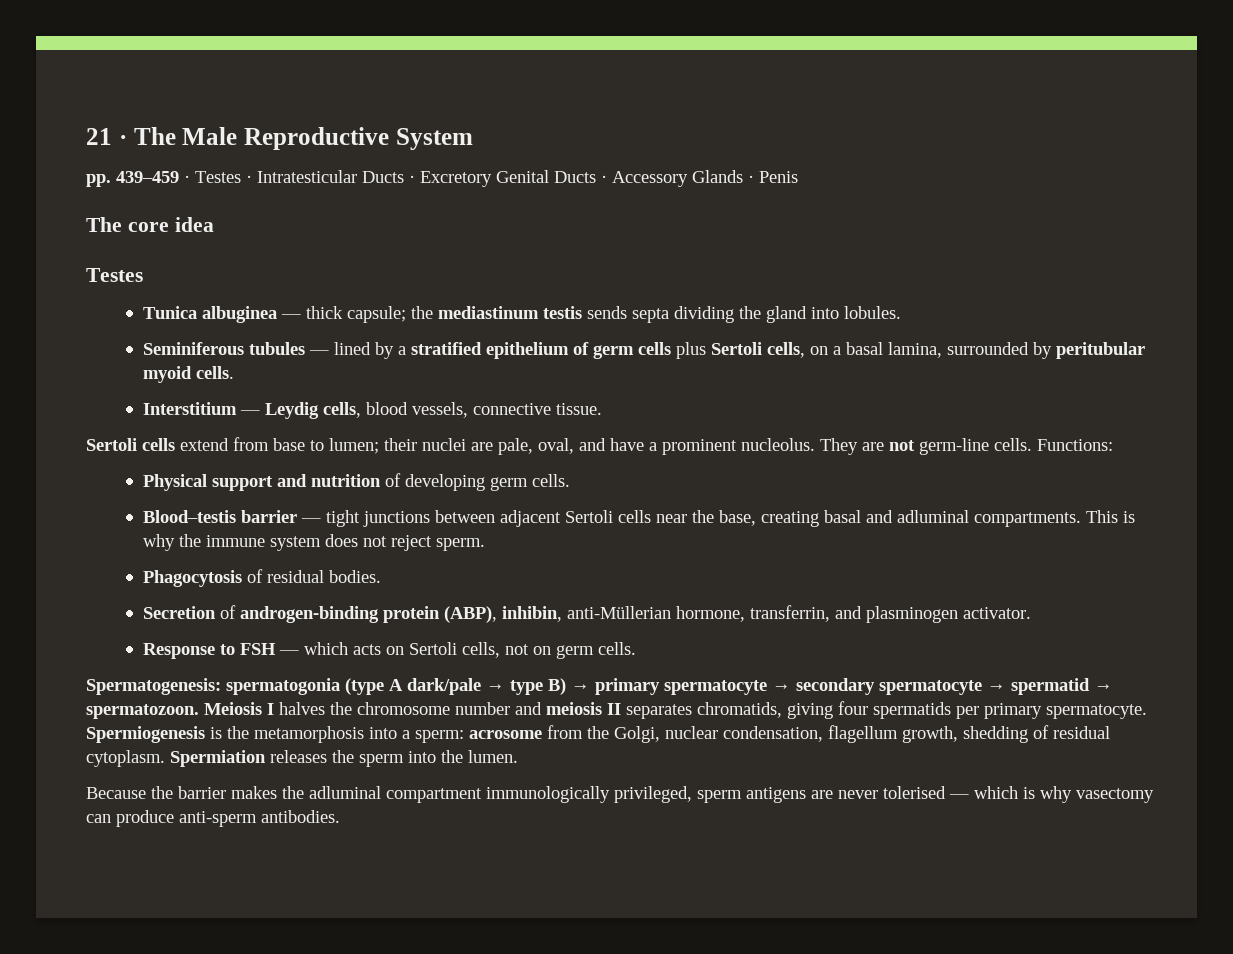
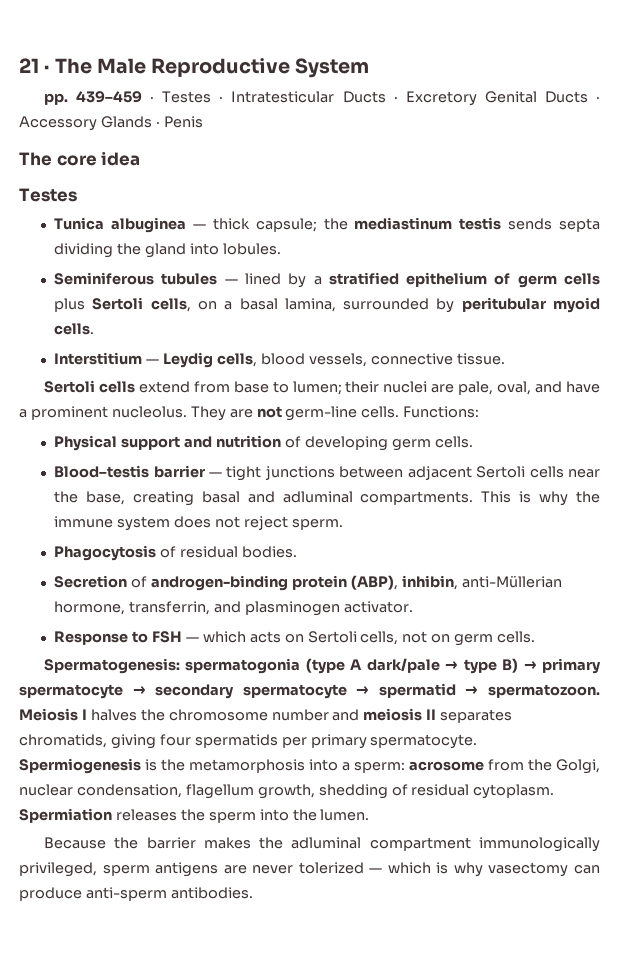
- Because the barrier makes the adluminal compartment immunologically privileged, sperm antigens are never tolerised — which is why vasectomy can produce anti-sperm antibodies.
+ Because the barrier makes the adluminal compartment immunologically privileged, sperm antigens are never tolerized — which is why vasectomy can produce anti-sperm antibodies.

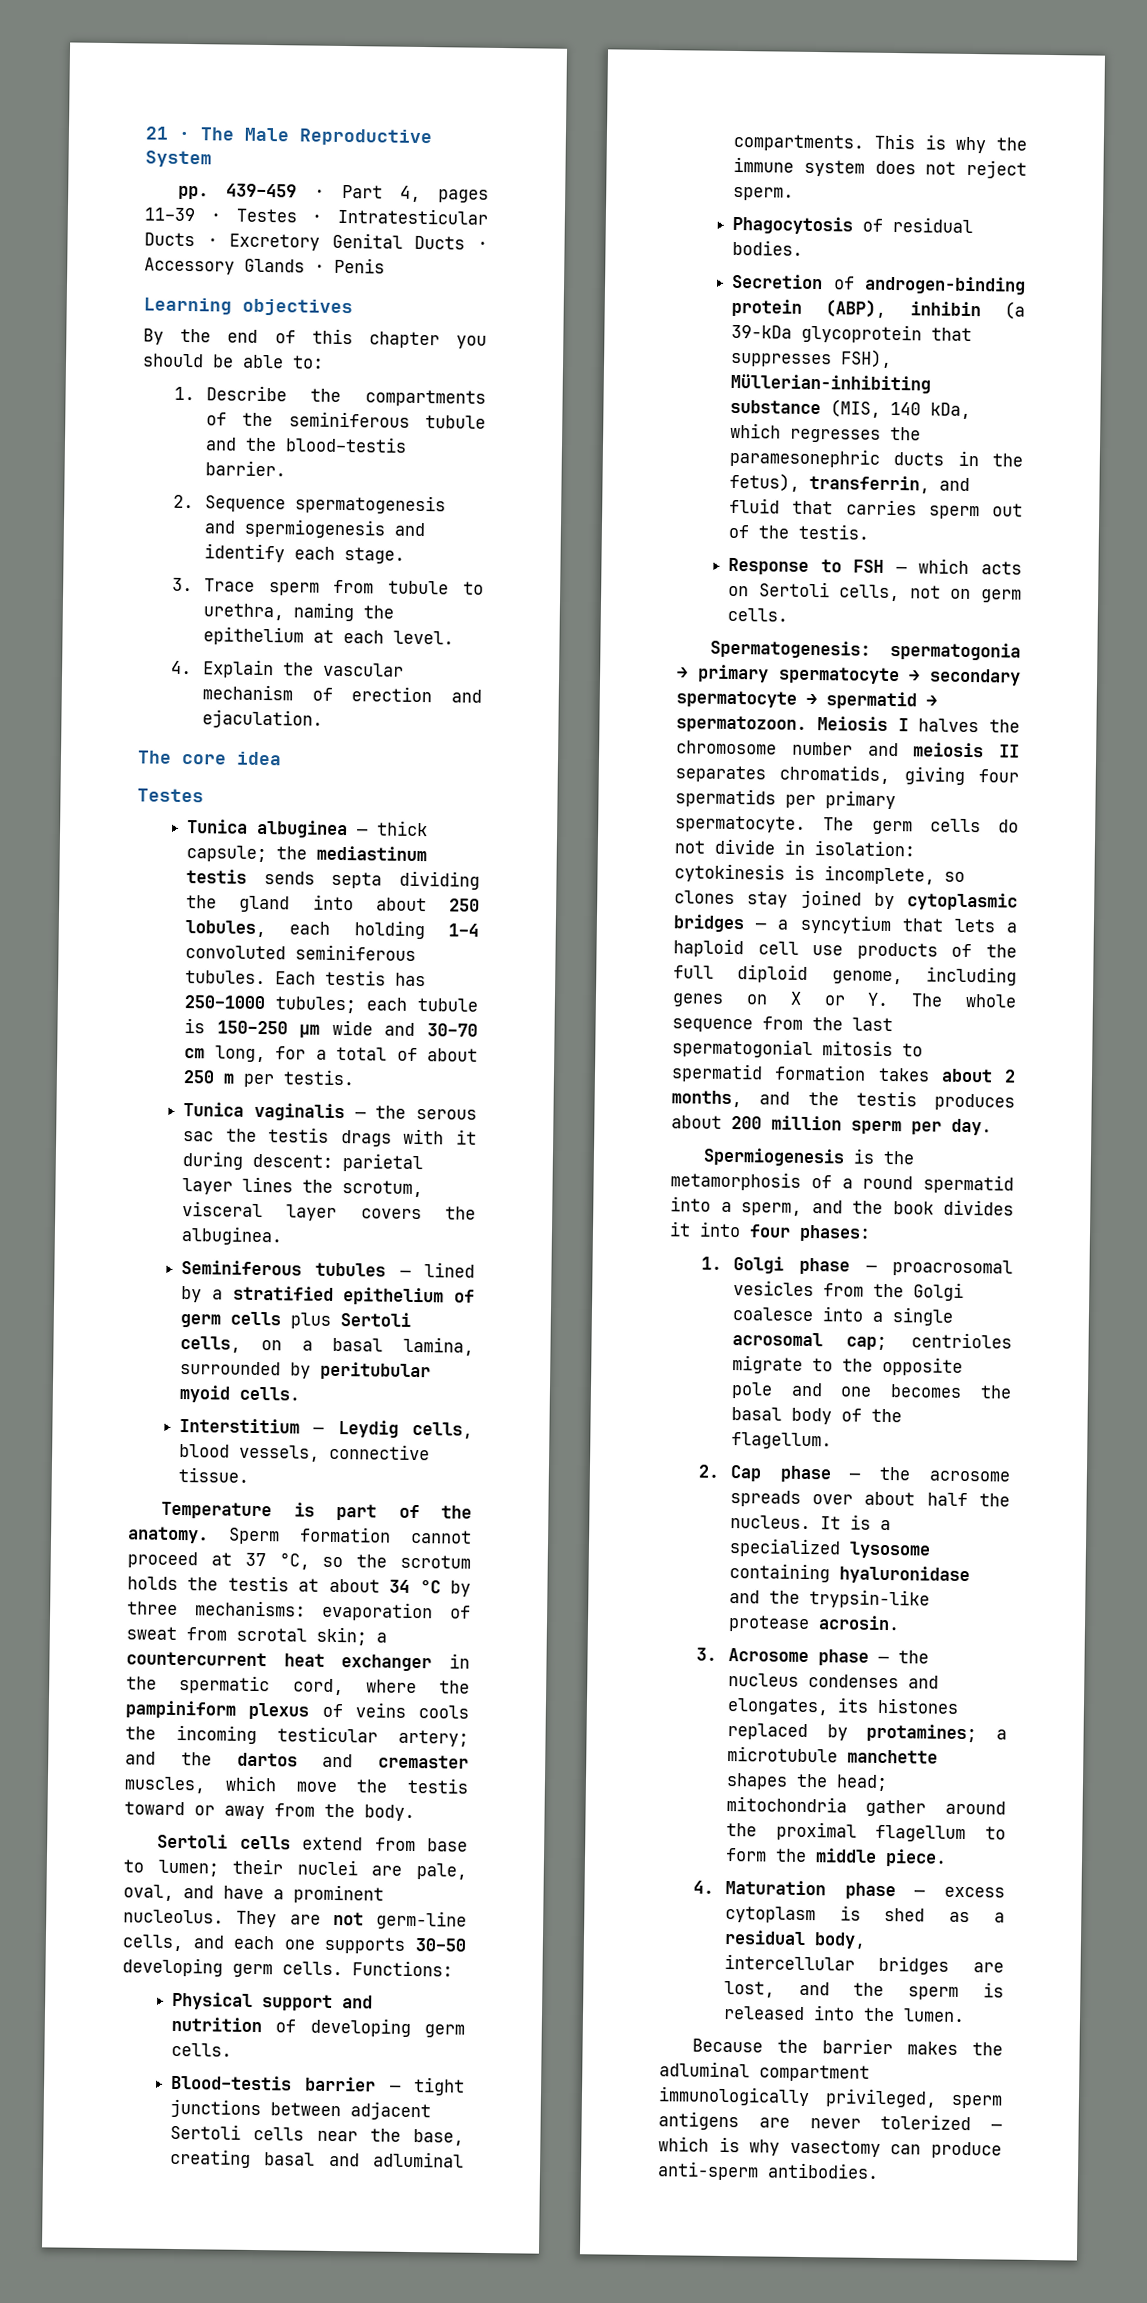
- pp. 439–459 · Testes · Intratesticular Ducts · Excretory Genital Ducts · Accessory Glands · Penis
+ pp. 439–459 · Part 4, pages 11–39 · Testes · Intratesticular Ducts · Excretory Genital Ducts · Accessory Glands · Penis
+ Learning objectives
+ By the end of this chapter you should be able to:
+ 1. Describe the compartments of the seminiferous tubule and the blood–testis barrier.
+ 2. Sequence spermatogenesis and spermiogenesis and identify each stage.
+ 3. Trace sperm from tubule to urethra, naming the epithelium at each level.
+ 4. Explain the vascular mechanism of erection and ejaculation.
- Tunica albuginea — thick capsule; the mediastinum testis sends septa dividing the gland into lobules.
+ Tunica albuginea — thick capsule; the mediastinum testis sends septa dividing the gland into about 250 lobules, each holding 1–4 convoluted seminiferous tubules. Each testis has 250–1000 tubules; each tubule is 150–250 µm wide and 30–70 cm long, for a total of about 250 m per testis.
+ Tunica vaginalis — the serous sac the testis drags with it during descent: parietal layer lines the scrotum, visceral layer covers the albuginea.
+ Temperature is part of the anatomy. Sperm formation cannot proceed at 37 °C, so the scrotum holds the testis at about 34 °C by three mechanisms: evaporation of sweat from scrotal skin; a countercurrent heat exchanger in the spermatic cord, where the pampiniform plexus of veins cools the incoming testicular artery; and the dartos and cremaster muscles, which move the testis toward or away from the body.
- They are not germ-line cells.
+ They are not germ-line cells, and each one supports 30–50 developing germ cells.
- Secretion of androgen-binding protein (ABP), inhibin, anti-Müllerian hormone, transferrin, and plasminogen activator.
+ Secretion of androgen-binding protein (ABP), inhibin (a 39-kDa glycoprotein that suppresses FSH), Müllerian-inhibiting substance (MIS, 140 kDa, which regresses the paramesonephric ducts in the fetus), transferrin, and fluid that carries sperm out of the testis.
- Spermatogenesis: spermatogonia (type A dark/pale → type B) → primary spermatocyte → secondary spermatocyte → spermatid → spermatozoon.
+ Spermatogenesis: spermatogonia → primary spermatocyte → secondary spermatocyte → spermatid → spermatozoon.
- Spermiogenesis is the metamorphosis into a sperm: acrosome from the Golgi, nuclear condensation, flagellum growth, shedding of residual cytoplasm. Spermiation releases the sperm into the lumen.
+ The germ cells do not divide in isolation: cytokinesis is incomplete, so clones stay joined by cytoplasmic bridges — a syncytium that lets a haploid cell use products of the full diploid genome, including genes on X or Y. The whole sequence from the last spermatogonial mitosis to spermatid formation takes about 2 months, and the testis produces about 200 million sperm per day.
+ Spermiogenesis is the metamorphosis of a round spermatid into a sperm, and the book divides it into four phases:
+ 1. Golgi phase — proacrosomal vesicles from the Golgi coalesce into a single acrosomal cap; centrioles migrate to the opposite pole and one becomes the basal body of the flagellum.
+ 2. Cap phase — the acrosome spreads over about half the nucleus. It is a specialized lysosome containing hyaluronidase and the trypsin-like protease acrosin.
+ 3. Acrosome phase — the nucleus condenses and elongates, its histones replaced by protamines; a microtubule manchette shapes the head; mitochondria gather around the proximal flagellum to form the middle piece.
+ 4. Maturation phase — excess cytoplasm is shed as a residual body, intercellular bridges are lost, and the sperm is released into the lumen.

